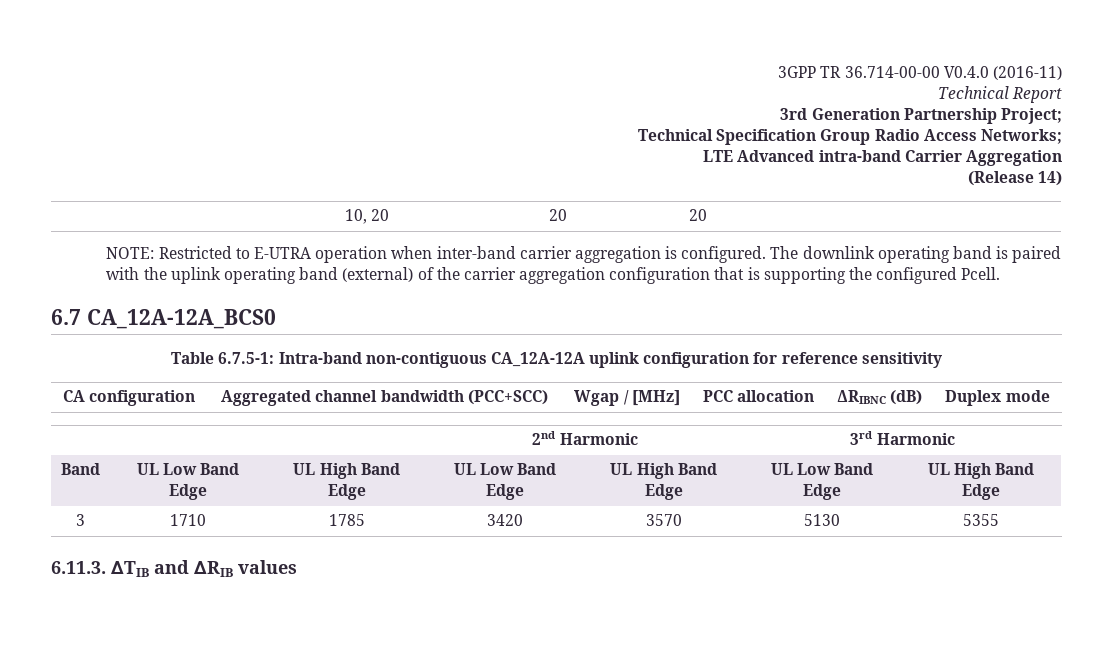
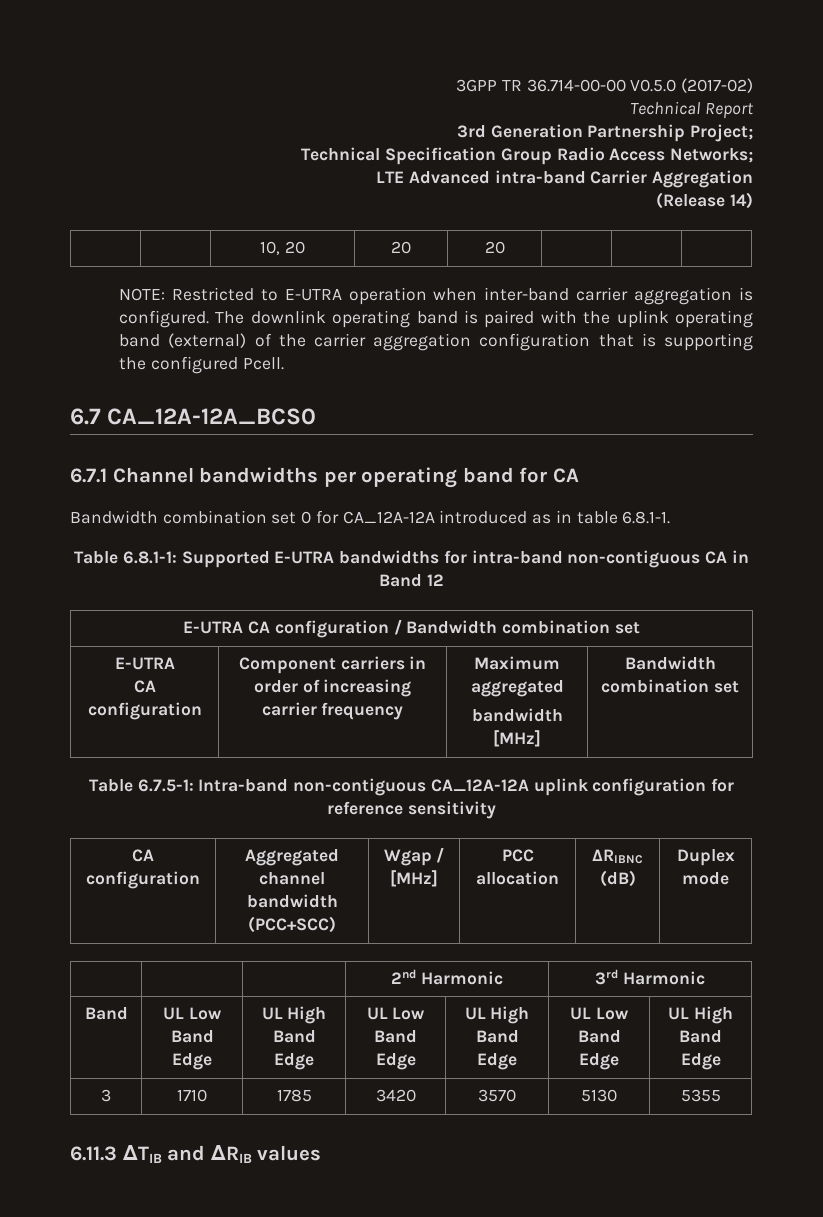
- 3GPP TR 36.714-00-00 V0.4.0 (2016-11)
+ 3GPP TR 36.714-00-00 V0.5.0 (2017-02)
+ 6.7.1 Channel bandwidths per operating band for CA
+ Bandwidth combination set 0 for CA_12A-12A introduced as in table 6.8.1-1.
+ Table 6.8.1-1: Supported E-UTRA bandwidths for intra-band non-contiguous CA in Band 12
+ E-UTRA CA configuration / Bandwidth combination set
+ E-UTRA
+ CA configuration | Component carriers in order of increasing carrier frequency | Maximum aggregated
+ bandwidth [MHz] | Bandwidth combination set
- 6.11.3. ∆TIB and ∆RIB values
+ 6.11.3 ∆TIB and ∆RIB values

